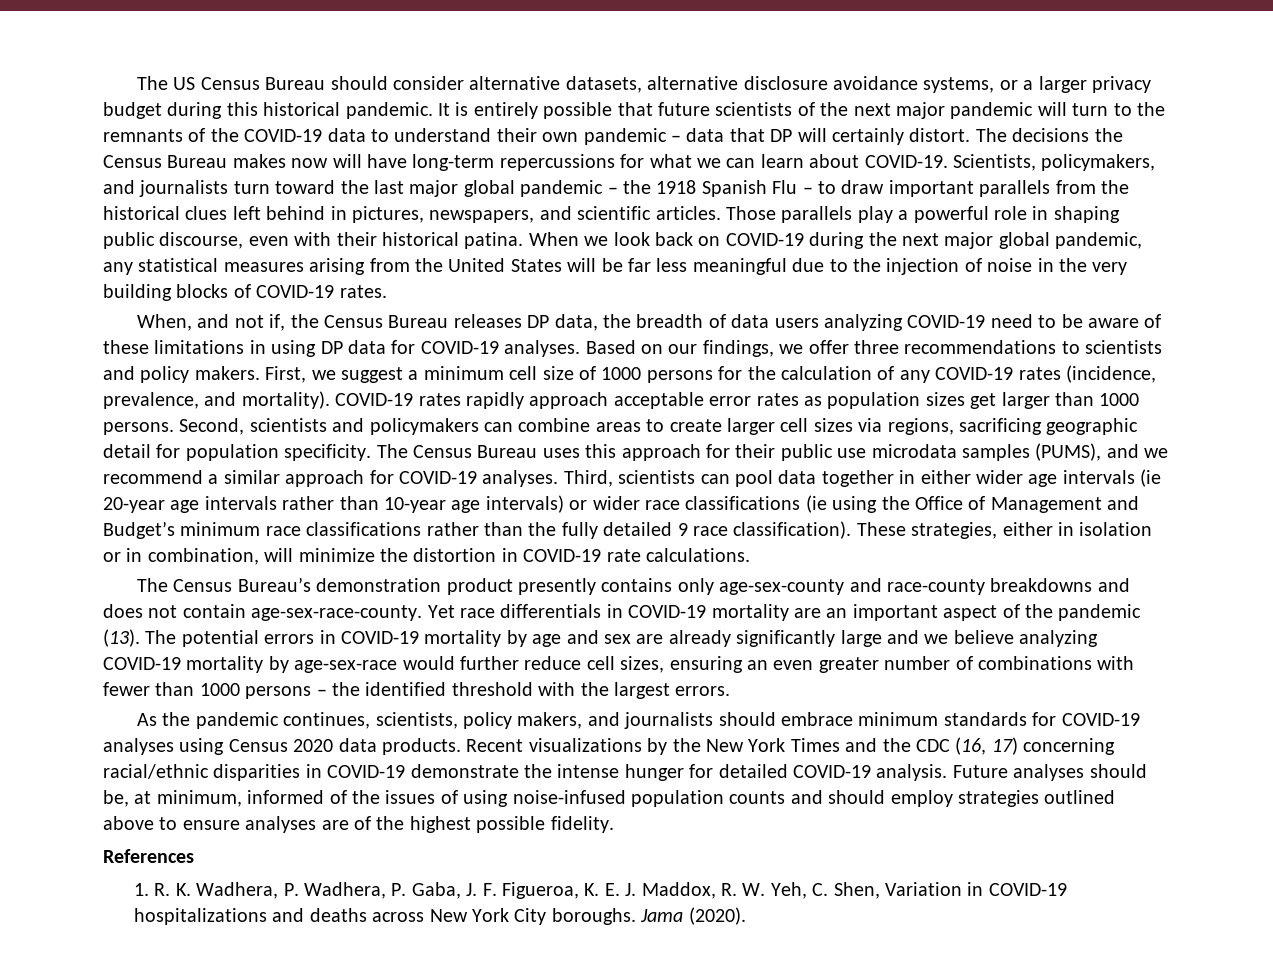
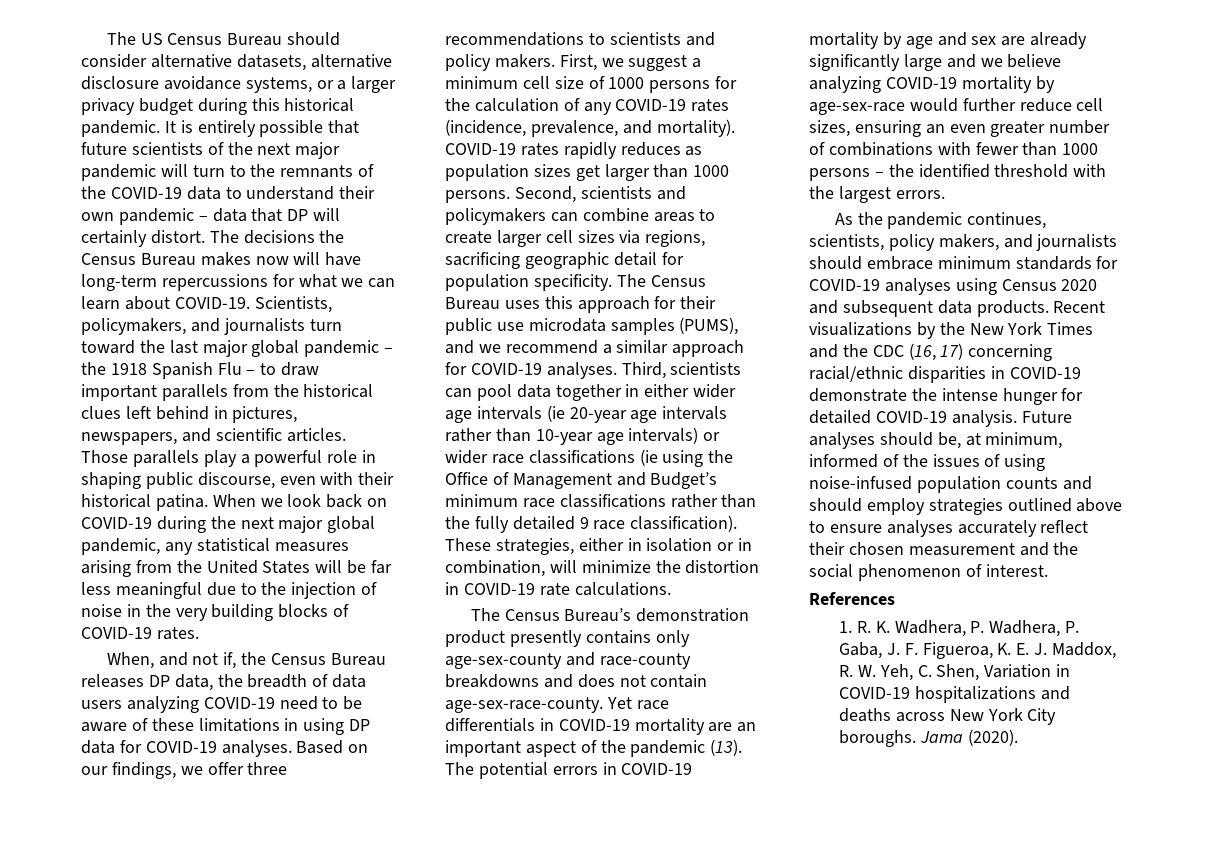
- COVID-19 rates rapidly approach acceptable error rates as population sizes get larger than 1000 persons.
+ COVID-19 rates rapidly reduces as population sizes get larger than 1000 persons.
- As the pandemic continues, scientists, policy makers, and journalists should embrace minimum standards for COVID-19 analyses using Census 2020 data products.
+ As the pandemic continues, scientists, policy makers, and journalists should embrace minimum standards for COVID-19 analyses using Census 2020 and subsequent data products.
- Future analyses should be, at minimum, informed of the issues of using noise-infused population counts and should employ strategies outlined above to ensure analyses are of the highest possible fidelity.
+ Future analyses should be, at minimum, informed of the issues of using noise-infused population counts and should employ strategies outlined above to ensure analyses accurately reflect their chosen measurement and the social phenomenon of interest.

